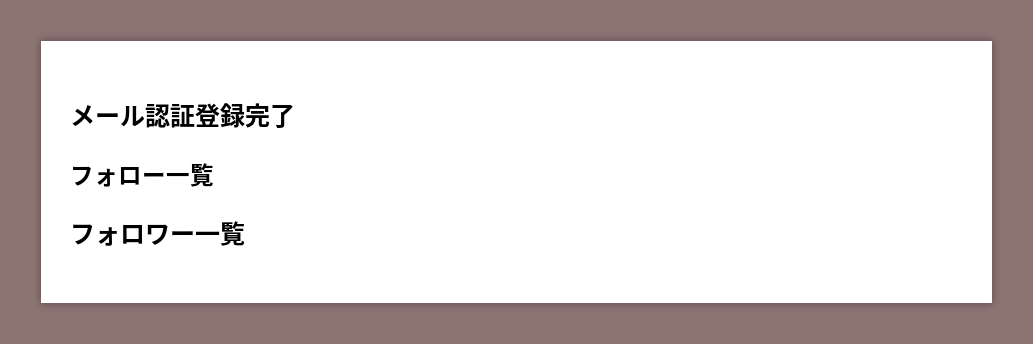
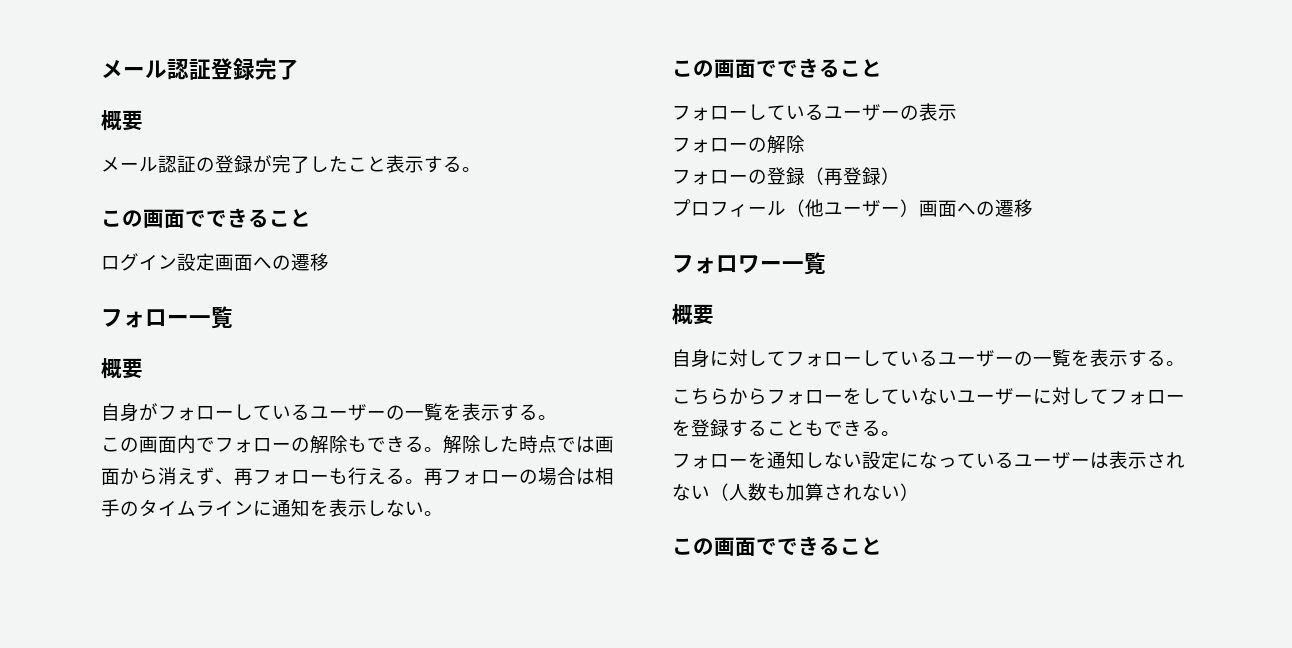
  メール認証登録完了
+ 概要
+ メール認証の登録が完了したこと表示する。
+ この画面でできること
+ ログイン設定画面への遷移
  フォロー一覧
+ 概要
+ 自身がフォローしているユーザーの一覧を表示する。
+ この画面内でフォローの解除もできる。解除した時点では画面から消えず、再フォローも行える。再フォローの場合は相手のタイムラインに通知を表示しない。
+ この画面でできること
+ フォローしているユーザーの表示
+ フォローの解除
+ フォローの登録（再登録）
+ プロフィール（他ユーザー）画面への遷移
  フォロワー一覧
+ 概要
+ 自身に対してフォローしているユーザーの一覧を表示する。
+ こちらからフォローをしていないユーザーに対してフォローを登録することもできる。
+ フォローを通知しない設定になっているユーザーは表示されない（人数も加算されない）
+ この画面でできること

